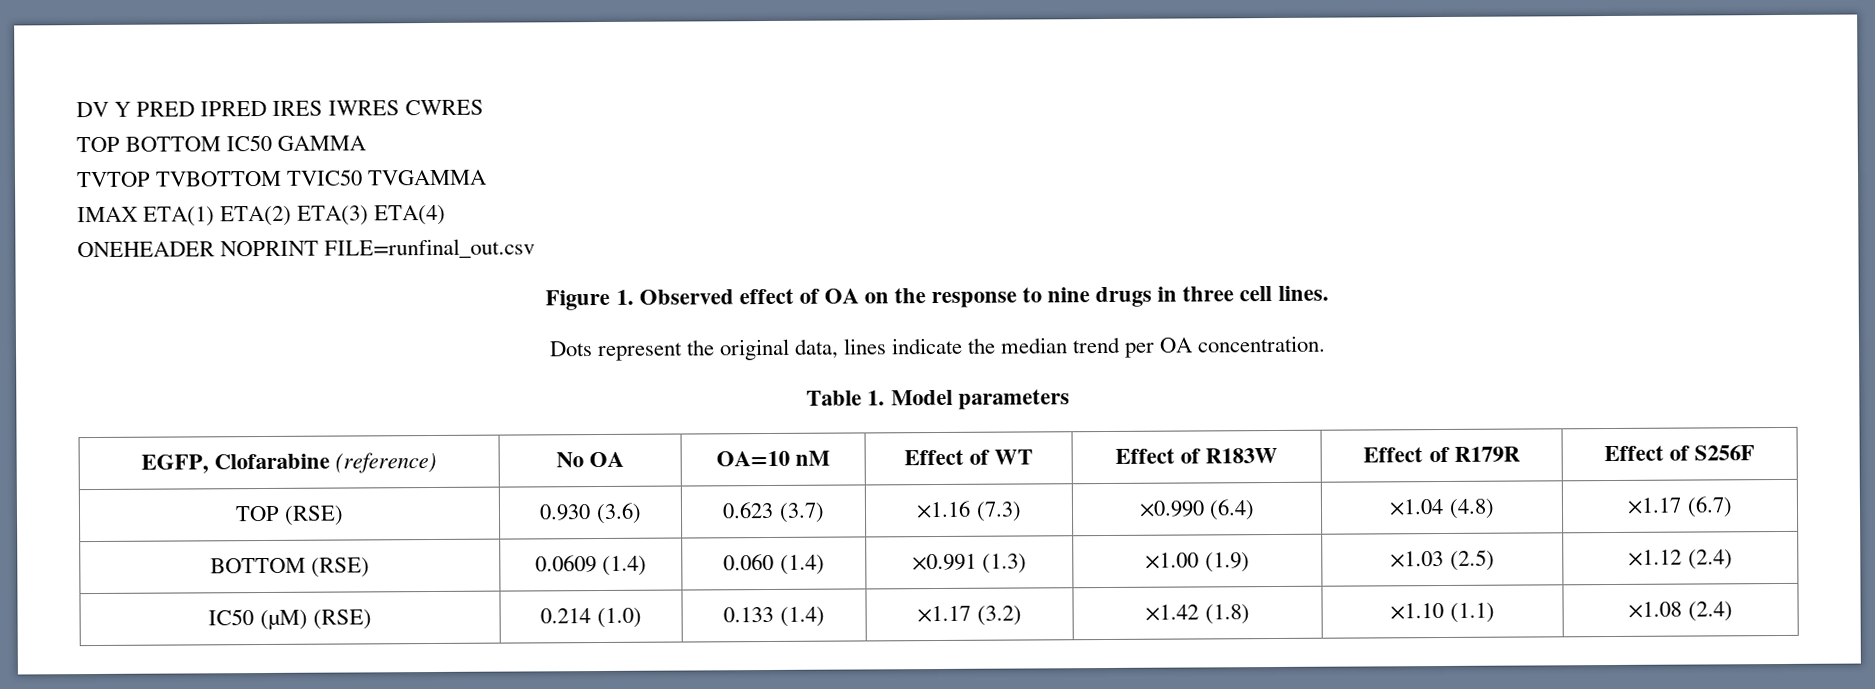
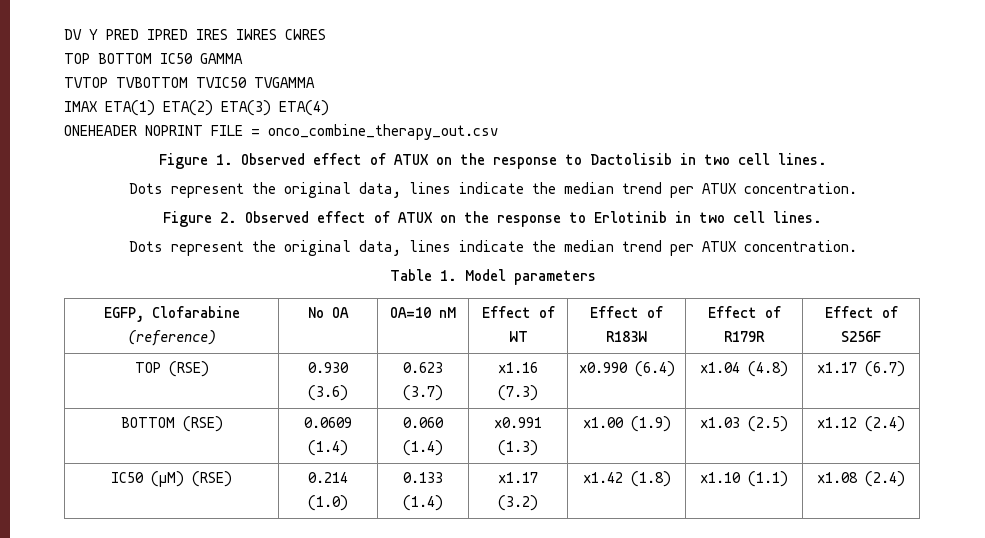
- ONEHEADER NOPRINT FILE=runfinal_out.csv
+ ONEHEADER NOPRINT FILE = onco_combine_therapy_out.csv
- Figure 1. Observed effect of OA on the response to nine drugs in three cell lines.
- Dots represent the original data, lines indicate the median trend per OA concentration.
+ Figure 1. Observed effect of ATUX on the response to Dactolisib in two cell lines.
+ Dots represent the original data, lines indicate the median trend per ATUX concentration.
+ Figure 2. Observed effect of ATUX on the response to Erlotinib in two cell lines.
+ Dots represent the original data, lines indicate the median trend per ATUX concentration.

